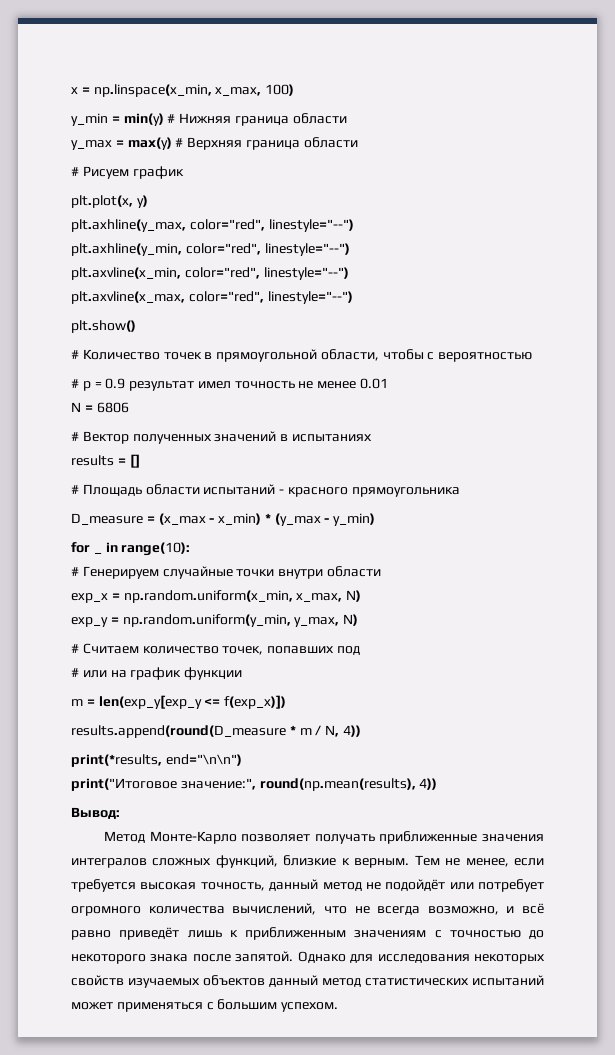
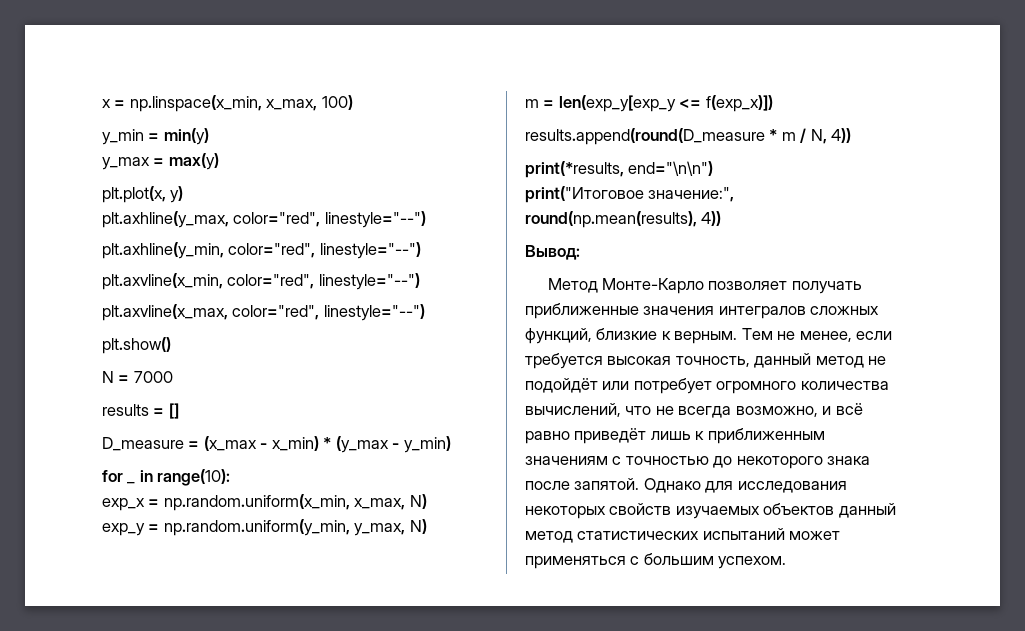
- y_min = min(y) # Нижняя граница области
+ y_min = min(y)
- y_max = max(y) # Верхняя граница области
- # Рисуем график
+ y_max = max(y)
- # Количество точек в прямоугольной области, чтобы с вероятностью
- # р = 0.9 результат имел точность не менее 0.01
- N = 6806
- # Вектор полученных значений в испытаниях
+ N = 7000
  results = []
- # Площадь области испытаний - красного прямоугольника
- # Генерируем случайные точки внутри области
- # Считаем количество точек, попавших под
- # или на график функции

